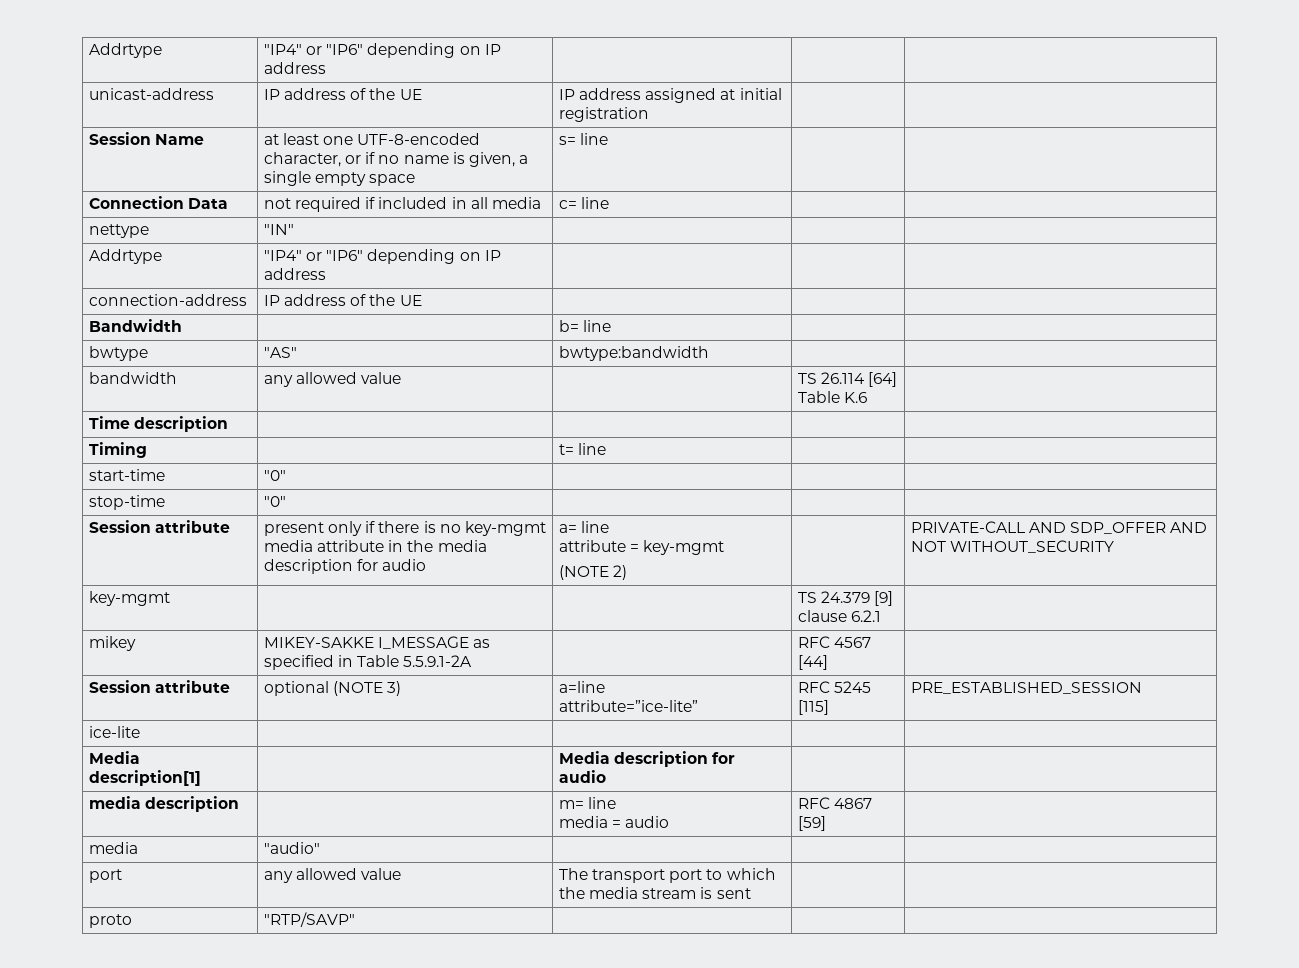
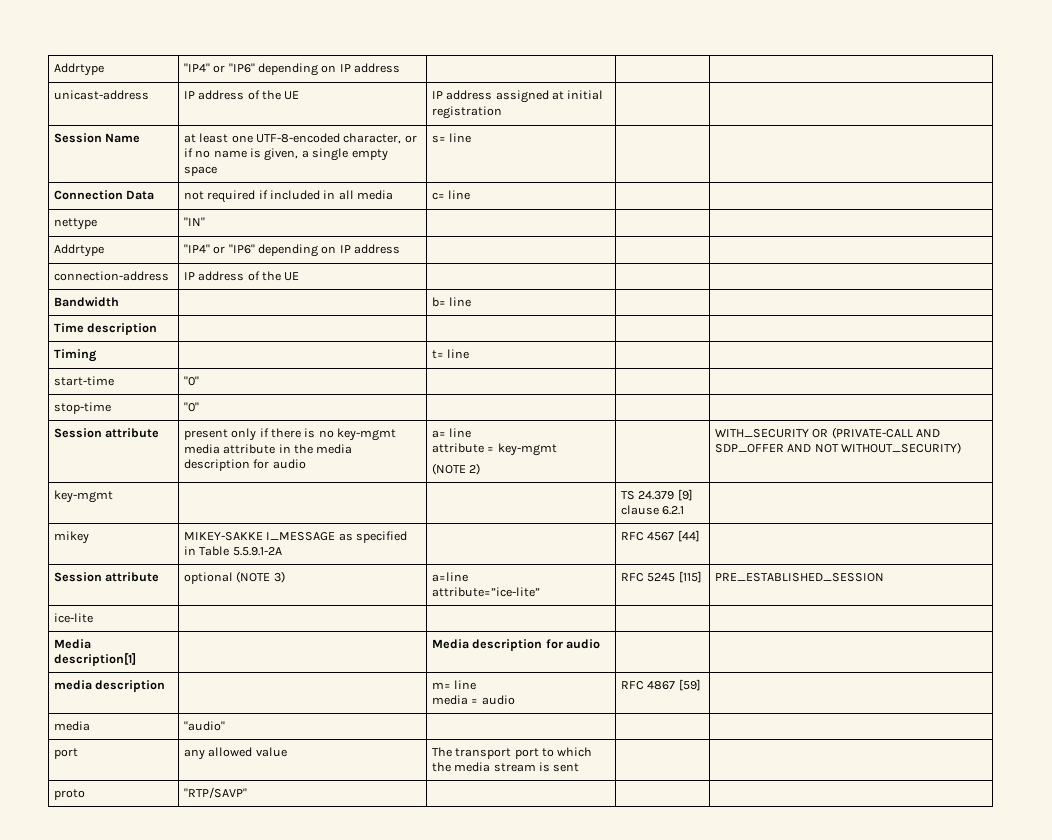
- bwtype | "AS" | bwtype:bandwidth | |
- bandwidth | any allowed value | | TS 26.114 [64] Table K.6 |
  Session attribute | present only if there is no key-mgmt media attribute in the media description for audio | a= line
  attribute = key-mgmt
- (NOTE 2) | | PRIVATE-CALL AND SDP_OFFER AND NOT WITHOUT_SECURITY
+ (NOTE 2) | | WITH_SECURITY OR (PRIVATE-CALL AND SDP_OFFER AND NOT WITHOUT_SECURITY)

